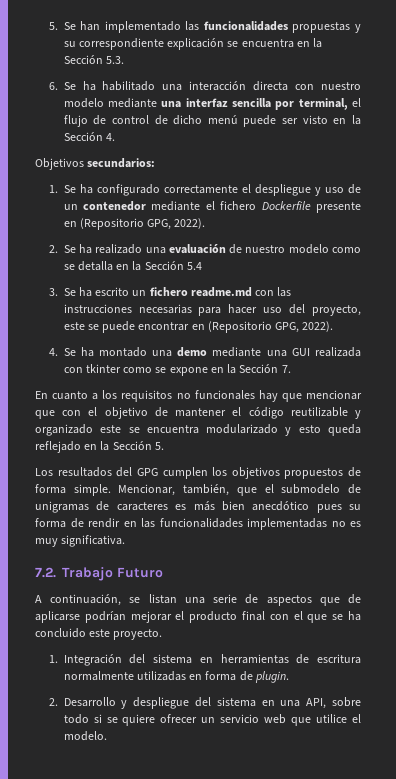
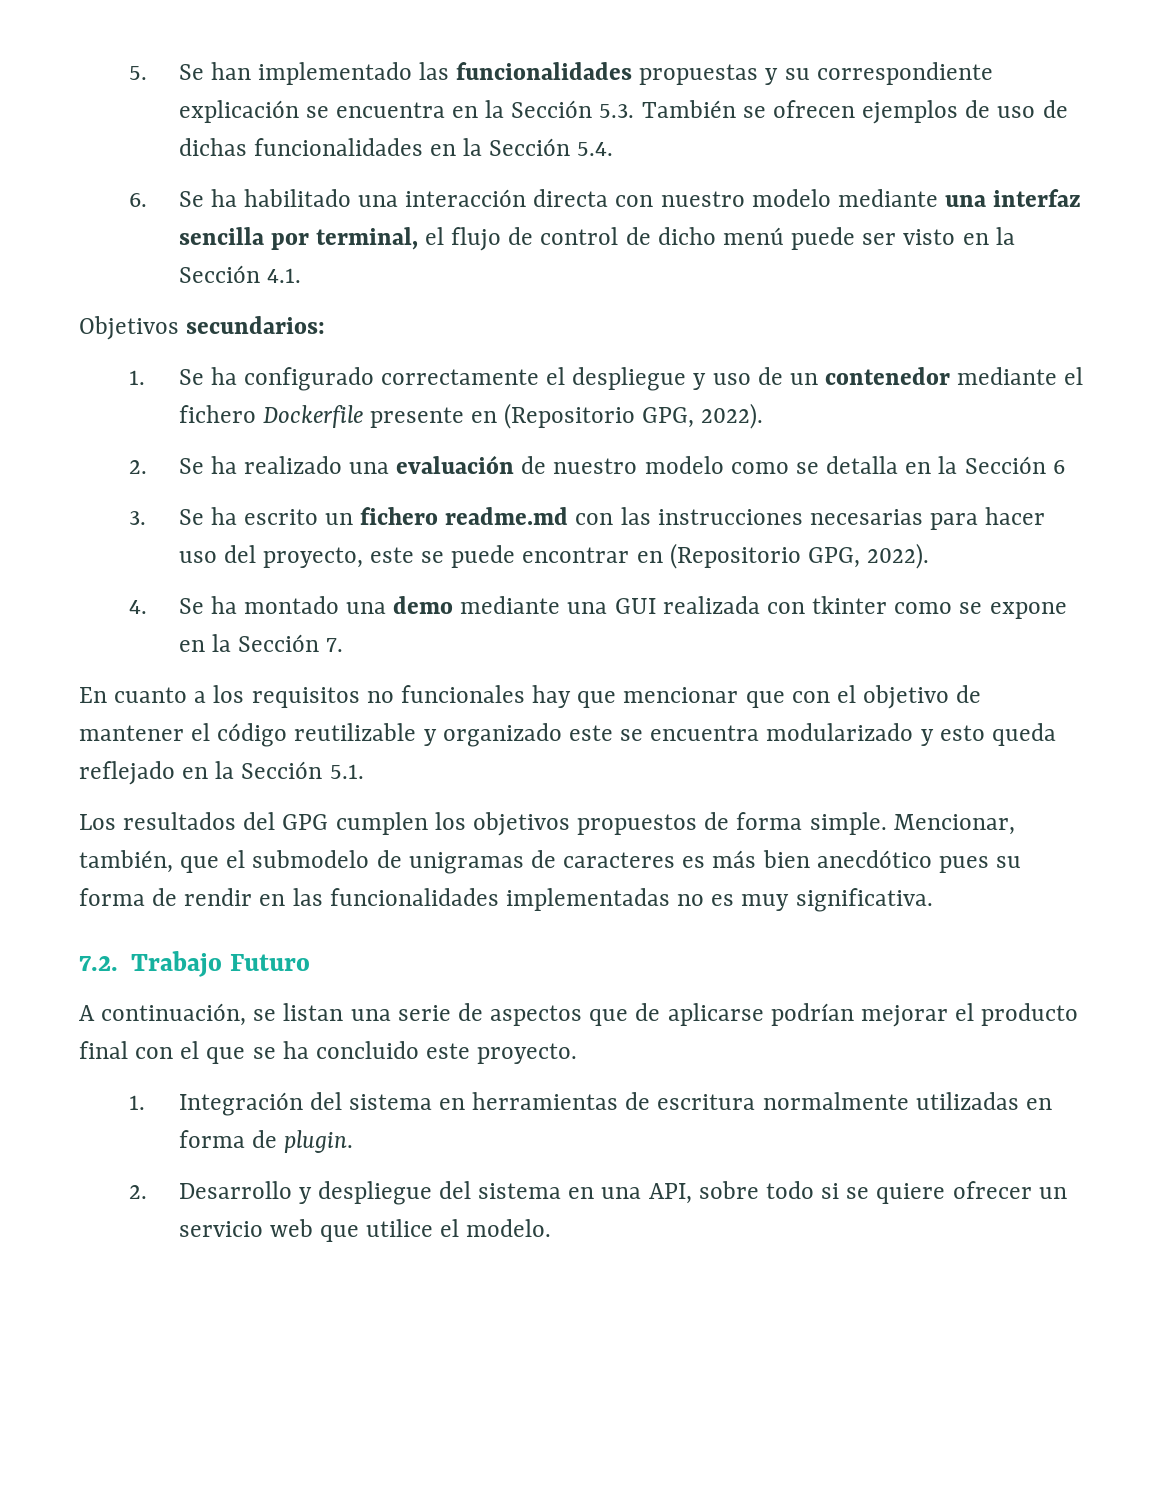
- 5. Se han implementado las funcionalidades propuestas y su correspondiente explicación se encuentra en la Sección 5.3.
+ 5. Se han implementado las funcionalidades propuestas y su correspondiente explicación se encuentra en la Sección 5.3. También se ofrecen ejemplos de uso de dichas funcionalidades en la Sección 5.4.
- 6. Se ha habilitado una interacción directa con nuestro modelo mediante una interfaz sencilla por terminal, el flujo de control de dicho menú puede ser visto en la Sección 4.
+ 6. Se ha habilitado una interacción directa con nuestro modelo mediante una interfaz sencilla por terminal, el flujo de control de dicho menú puede ser visto en la Sección 4.1.
- 2. Se ha realizado una evaluación de nuestro modelo como se detalla en la Sección 5.4
+ 2. Se ha realizado una evaluación de nuestro modelo como se detalla en la Sección 6
- En cuanto a los requisitos no funcionales hay que mencionar que con el objetivo de mantener el código reutilizable y organizado este se encuentra modularizado y esto queda reflejado en la Sección 5.
+ En cuanto a los requisitos no funcionales hay que mencionar que con el objetivo de mantener el código reutilizable y organizado este se encuentra modularizado y esto queda reflejado en la Sección 5.1.

